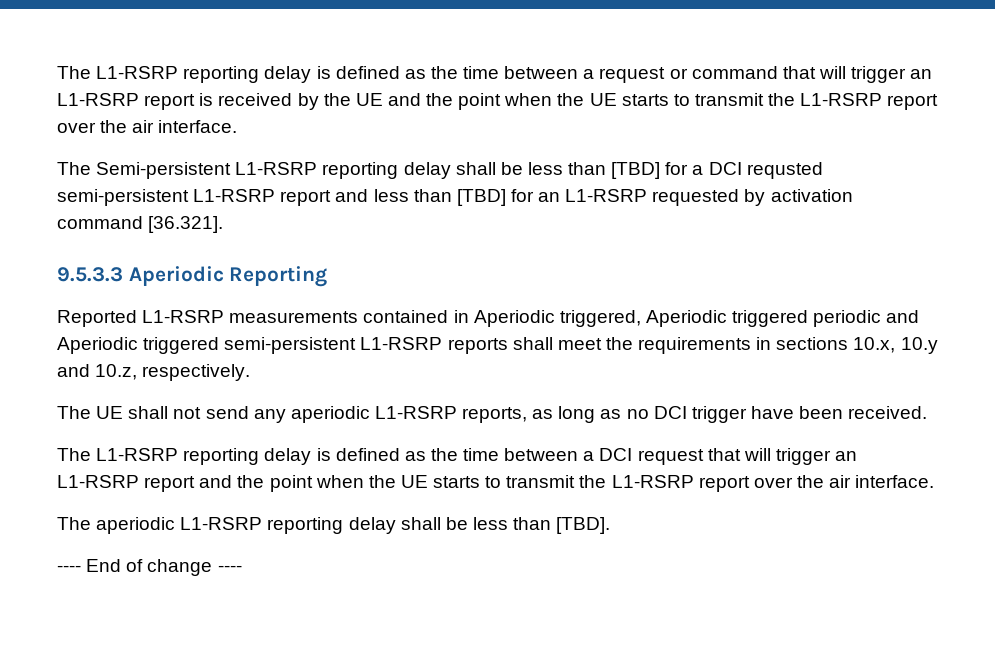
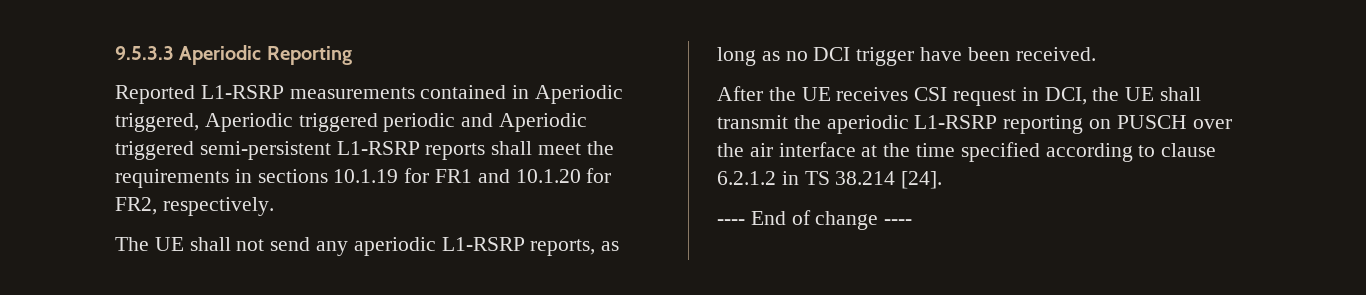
- The L1-RSRP reporting delay is defined as the time between a request or command that will trigger an L1-RSRP report is received by the UE and the point when the UE starts to transmit the L1-RSRP report over the air interface.
- The Semi-persistent L1-RSRP reporting delay shall be less than [TBD] for a DCI requsted semi-persistent L1-RSRP report and less than [TBD] for an L1-RSRP requested by activation command [36.321].
- Reported L1-RSRP measurements contained in Aperiodic triggered, Aperiodic triggered periodic and Aperiodic triggered semi-persistent L1-RSRP reports shall meet the requirements in sections 10.x, 10.y and 10.z, respectively.
+ Reported L1-RSRP measurements contained in Aperiodic triggered, Aperiodic triggered periodic and Aperiodic triggered semi-persistent L1-RSRP reports shall meet the requirements in sections 10.1.19 for FR1 and 10.1.20 for FR2, respectively.
- The L1-RSRP reporting delay is defined as the time between a DCI request that will trigger an L1-RSRP report and the point when the UE starts to transmit the L1-RSRP report over the air interface.
- The aperiodic L1-RSRP reporting delay shall be less than [TBD].
+ After the UE receives CSI request in DCI, the UE shall transmit the aperiodic L1-RSRP reporting on PUSCH over the air interface at the time specified according to clause 6.2.1.2 in TS 38.214 [24].

